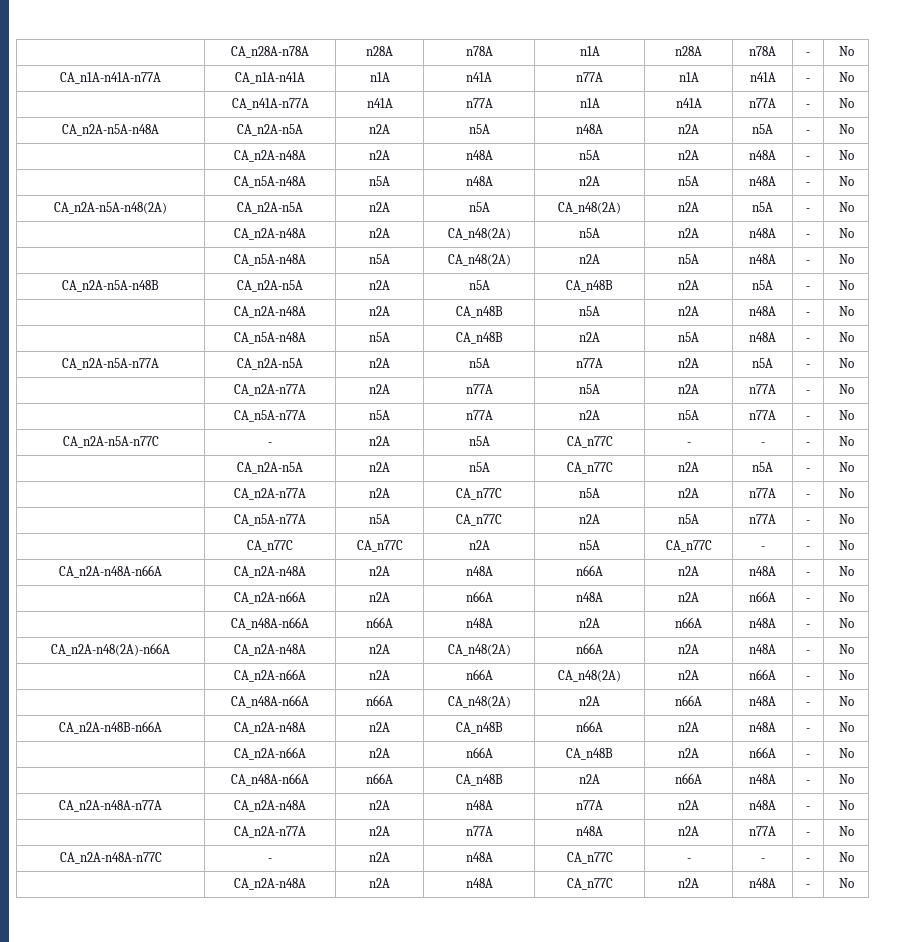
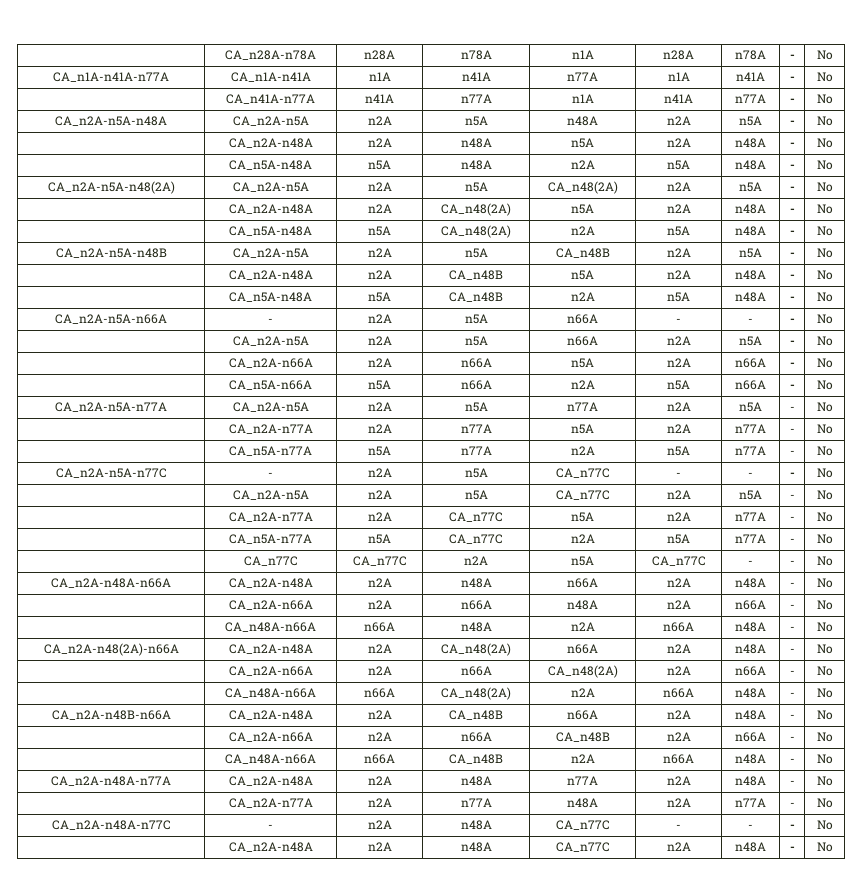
+ CA_n2A-n5A-n66A | - | n2A | n5A | n66A | - | - | - | No
+ | CA_n2A-n5A | n2A | n5A | n66A | n2A | n5A | - | No
+ | CA_n2A-n66A | n2A | n66A | n5A | n2A | n66A | - | No
+ | CA_n5A-n66A | n5A | n66A | n2A | n5A | n66A | - | No

